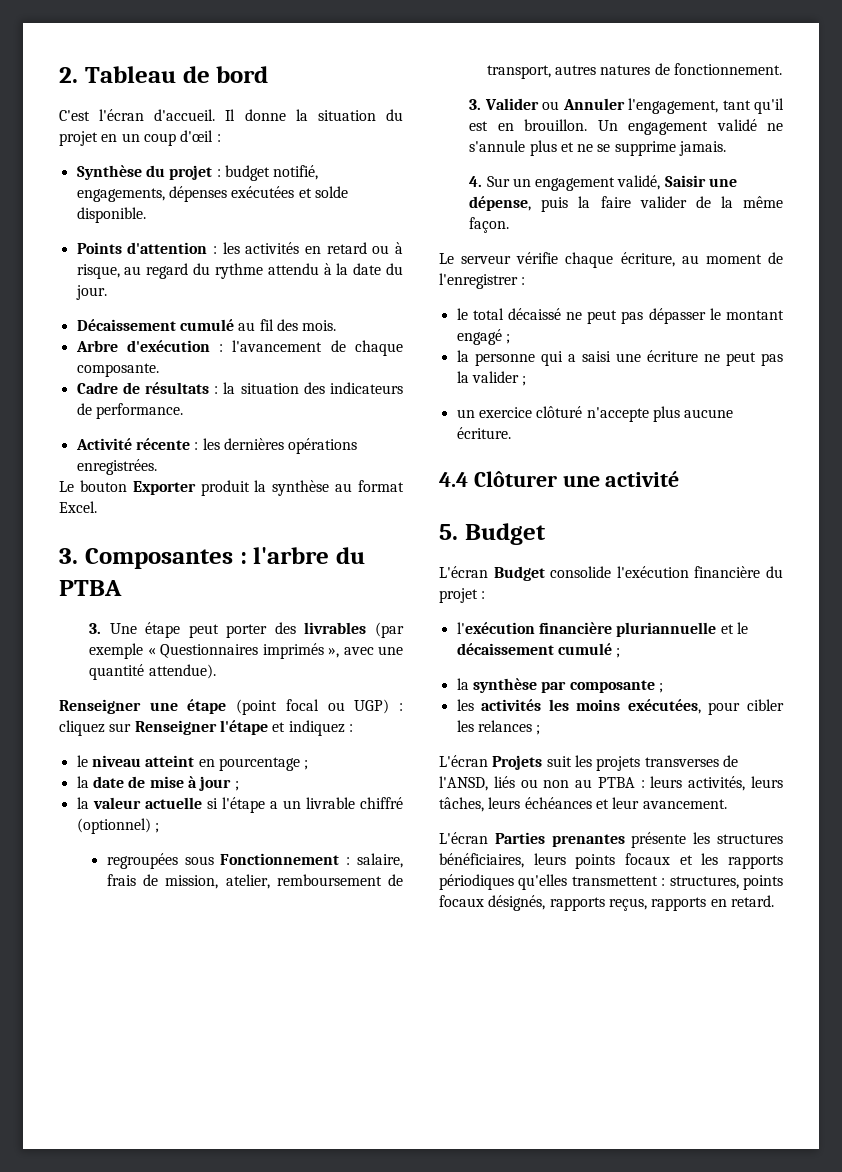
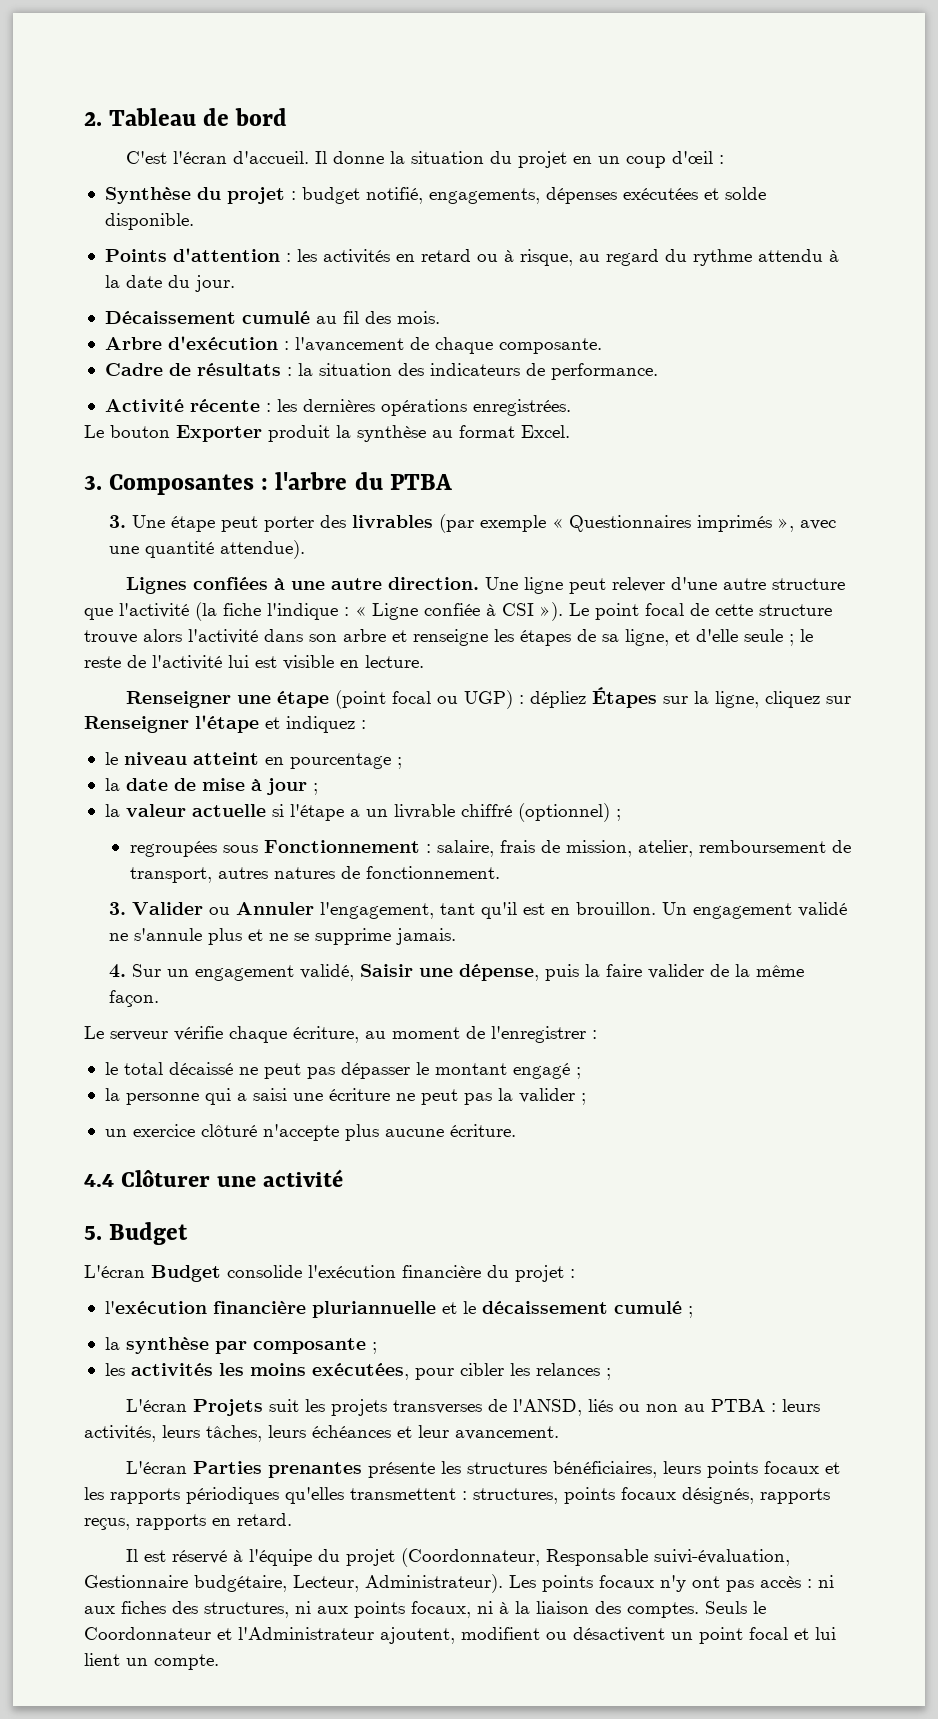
+ Lignes confiées à une autre direction. Une ligne peut relever d'une autre structure que l'activité (la fiche l'indique : « Ligne confiée à CSI »). Le point focal de cette structure trouve alors l'activité dans son arbre et renseigne les étapes de sa ligne, et d'elle seule ; le reste de l'activité lui est visible en lecture.
- Renseigner une étape (point focal ou UGP) : cliquez sur Renseigner l'étape et indiquez :
+ Renseigner une étape (point focal ou UGP) : dépliez Étapes sur la ligne, cliquez sur Renseigner l'étape et indiquez :
+ Il est réservé à l'équipe du projet (Coordonnateur, Responsable suivi-évaluation, Gestionnaire budgétaire, Lecteur, Administrateur). Les points focaux n'y ont pas accès : ni aux fiches des structures, ni aux points focaux, ni à la liaison des comptes. Seuls le Coordonnateur et l'Administrateur ajoutent, modifient ou désactivent un point focal et lui lient un compte.

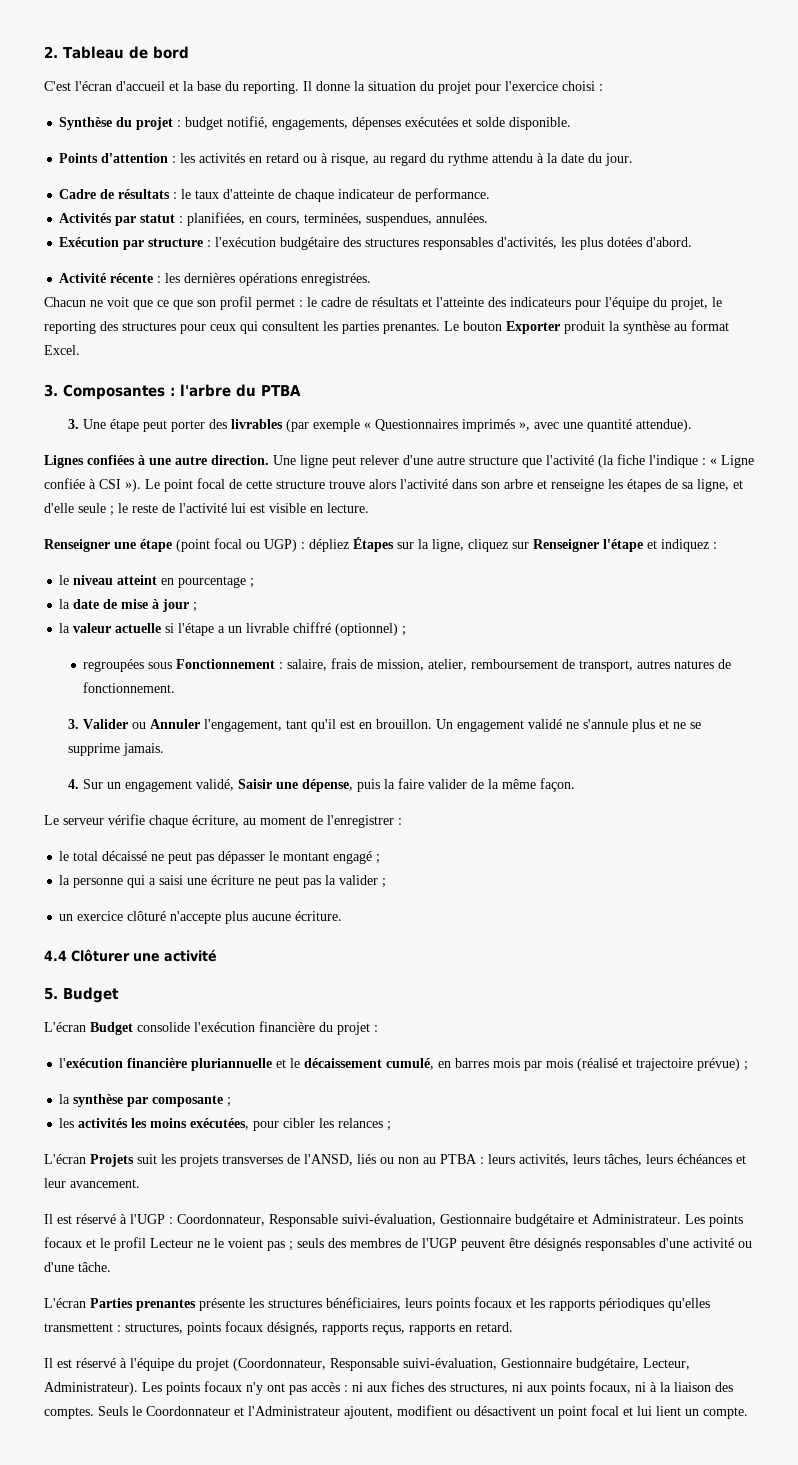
- C'est l'écran d'accueil.
+ C'est l'écran d'accueil et la base du reporting.
- Il donne la situation du projet en un coup d'œil :
+ Il donne la situation du projet pour l'exercice choisi :
- Décaissement cumulé au fil des mois.
- Arbre d'exécution : l'avancement de chaque composante.
- Cadre de résultats : la situation des indicateurs de performance.
+ Cadre de résultats : le taux d'atteinte de chaque indicateur de performance.
+ Activités par statut : planifiées, en cours, terminées, suspendues, annulées.
+ Exécution par structure : l'exécution budgétaire des structures responsables d'activités, les plus dotées d'abord.
+ Chacun ne voit que ce que son profil permet : le cadre de résultats et l'atteinte des indicateurs pour l'équipe du projet, le reporting des structures pour ceux qui consultent les parties prenantes.
- l'exécution financière pluriannuelle et le décaissement cumulé ;
+ l'exécution financière pluriannuelle et le décaissement cumulé, en barres mois par mois (réalisé et trajectoire prévue) ;
+ Il est réservé à l'UGP : Coordonnateur, Responsable suivi-évaluation, Gestionnaire budgétaire et Administrateur. Les points focaux et le profil Lecteur ne le voient pas ; seuls des membres de l'UGP peuvent être désignés responsables d'une activité ou d'une tâche.

